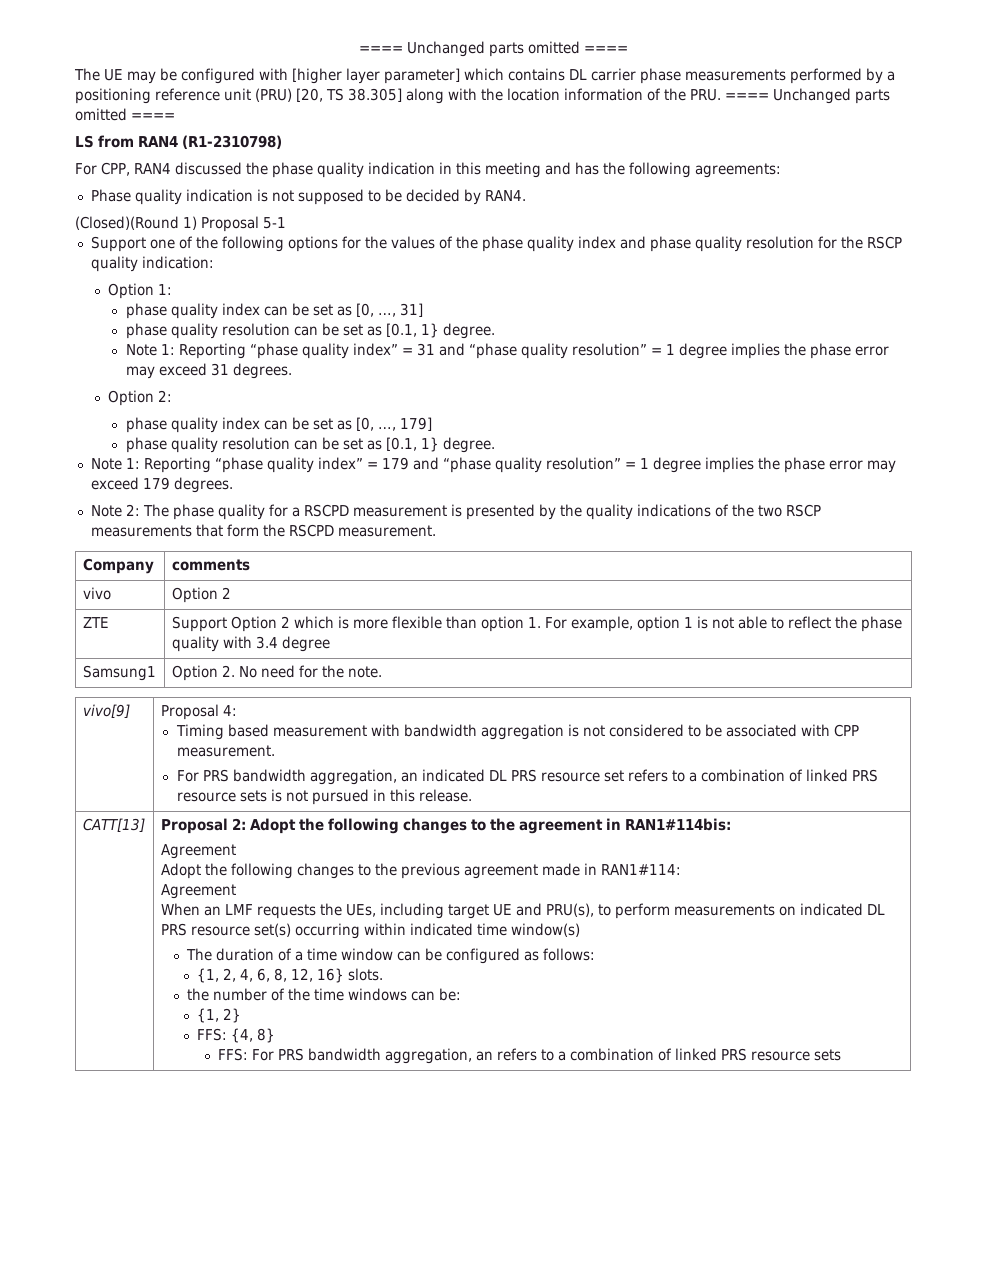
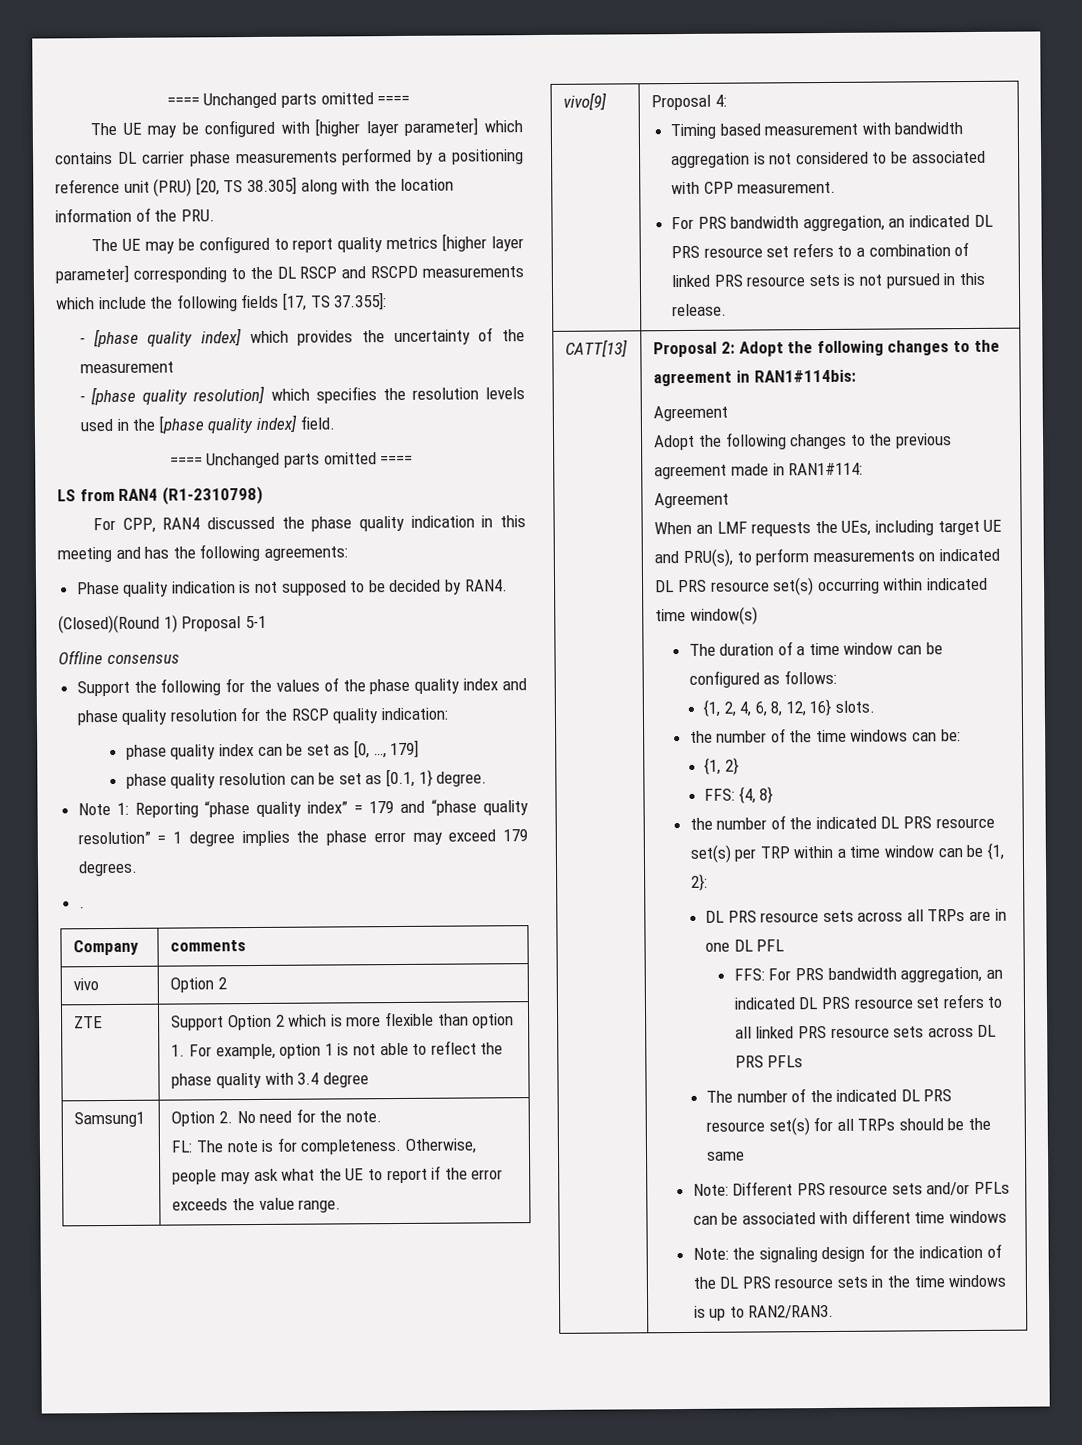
- The UE may be configured with [higher layer parameter] which contains DL carrier phase measurements performed by a positioning reference unit (PRU) [20, TS 38.305] along with the location information of the PRU. ==== Unchanged parts omitted ====
+ The UE may be configured with [higher layer parameter] which contains DL carrier phase measurements performed by a positioning reference unit (PRU) [20, TS 38.305] along with the location information of the PRU.
+ The UE may be configured to report quality metrics [higher layer parameter] corresponding to the DL RSCP and RSCPD measurements which include the following fields [17, TS 37.355]:
+ - [phase quality index] which provides the uncertainty of the measurement
+ - [phase quality resolution] which specifies the resolution levels used in the [phase quality index] field.
+ ==== Unchanged parts omitted ====
- Support one of the following options for the values of the phase quality index and phase quality resolution for the RSCP quality indication:
+ Offline consensus
+ Support the following for the values of the phase quality index and phase quality resolution for the RSCP quality indication:
- Option 1:
- phase quality index can be set as [0, …, 31]
- phase quality resolution can be set as [0.1, 1} degree.
- Note 1: Reporting “phase quality index” = 31 and “phase quality resolution” = 1 degree implies the phase error may exceed 31 degrees.
- Option 2:
- Note 2: The phase quality for a RSCPD measurement is presented by the quality indications of the two RSCP measurements that form the RSCPD measurement.
+ .
  Samsung1 | Option 2. No need for the note.
+ FL: The note is for completeness. Otherwise, people may ask what the UE to report if the error exceeds the value range.
+ the number of the indicated DL PRS resource set(s) per TRP within a time window can be {1, 2}:
+ DL PRS resource sets across all TRPs are in one DL PFL
- FFS: For PRS bandwidth aggregation, an refers to a combination of linked PRS resource sets
+ FFS: For PRS bandwidth aggregation, an indicated DL PRS resource set refers to all linked PRS resource sets across DL PRS PFLs
+ The number of the indicated DL PRS resource set(s) for all TRPs should be the same
+ Note: Different PRS resource sets and/or PFLs can be associated with different time windows
+ Note: the signaling design for the indication of the DL PRS resource sets in the time windows is up to RAN2/RAN3.

